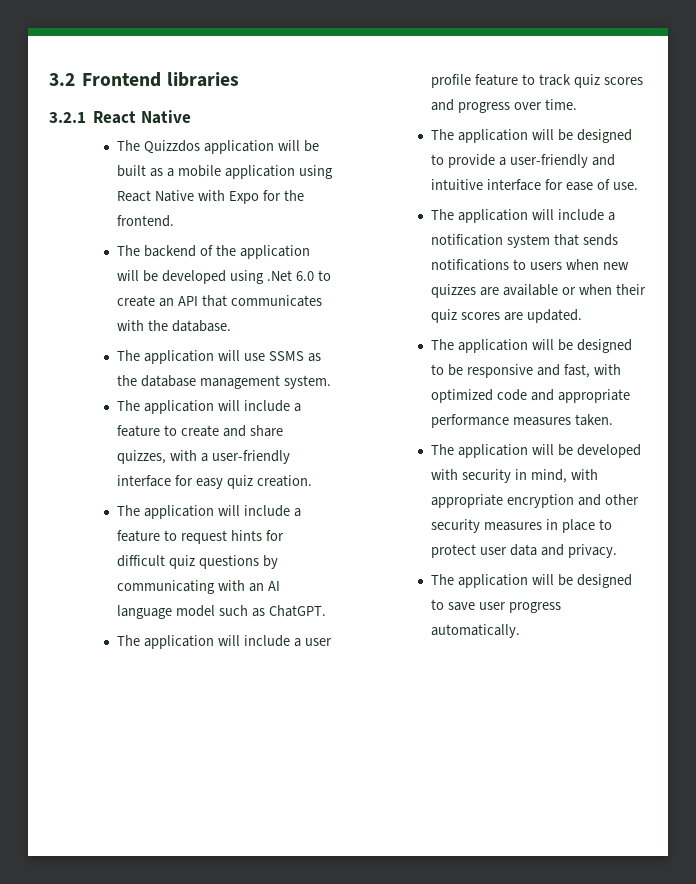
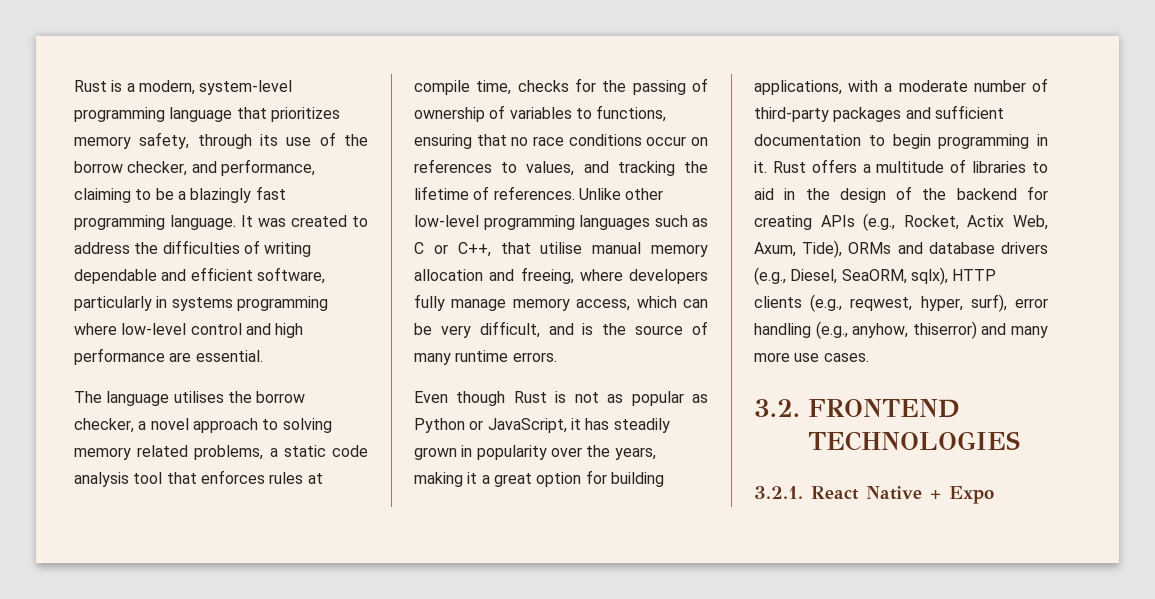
- 3.2 Frontend libraries
- 3.2.1 React Native
- The Quizzdos application will be built as a mobile application using React Native with Expo for the frontend.
- The backend of the application will be developed using .Net 6.0 to create an API that communicates with the database.
- The application will use SSMS as the database management system.
- The application will include a feature to create and share quizzes, with a user-friendly interface for easy quiz creation.
- The application will include a feature to request hints for difficult quiz questions by communicating with an AI language model such as ChatGPT.
- The application will include a user profile feature to track quiz scores and progress over time.
- The application will be designed to provide a user-friendly and intuitive interface for ease of use.
- The application will include a notification system that sends notifications to users when new quizzes are available or when their quiz scores are updated.
- The application will be designed to be responsive and fast, with optimized code and appropriate performance measures taken.
- The application will be developed with security in mind, with appropriate encryption and other security measures in place to protect user data and privacy.
- The application will be designed to save user progress automatically.
+ Rust is a modern, system-level programming language that prioritizes memory safety, through its use of the borrow checker, and performance, claiming to be a blazingly fast programming language. It was created to address the difficulties of writing dependable and efficient software, particularly in systems programming where low-level control and high performance are essential.
+ The language utilises the borrow checker, a novel approach to solving memory related problems, a static code analysis tool that enforces rules at compile time, checks for the passing of ownership of variables to functions, ensuring that no race conditions occur on references to values, and tracking the lifetime of references. Unlike other low-level programming languages such as C or C++, that utilise manual memory allocation and freeing, where developers fully manage memory access, which can be very difficult, and is the source of many runtime errors.
+ Even though Rust is not as popular as Python or JavaScript, it has steadily grown in popularity over the years, making it a great option for building applications, with a moderate number of third-party packages and sufficient documentation to begin programming in it. Rust offers a multitude of libraries to aid in the design of the backend for creating APIs (e.g., Rocket, Actix Web, Axum, Tide), ORMs and database drivers (e.g., Diesel, SeaORM, sqlx), HTTP clients (e.g., reqwest, hyper, surf), error handling (e.g., anyhow, thiserror) and many more use cases.
+ 3.2. FRONTEND TECHNOLOGIES
+ 3.2.1. React Native + Expo

